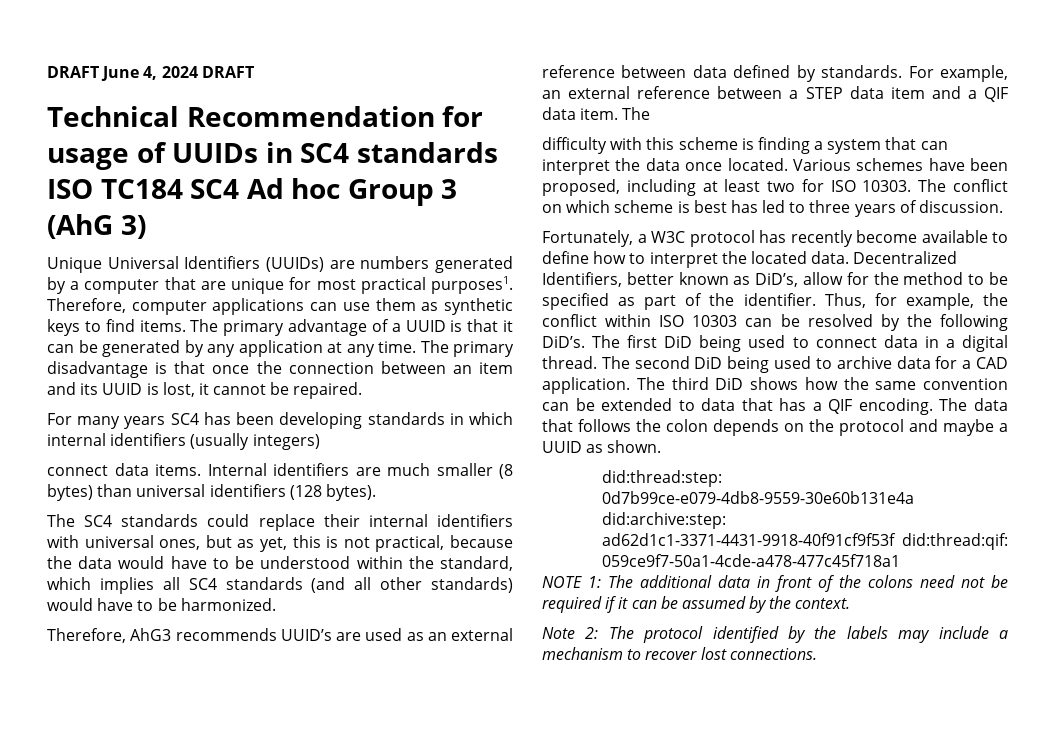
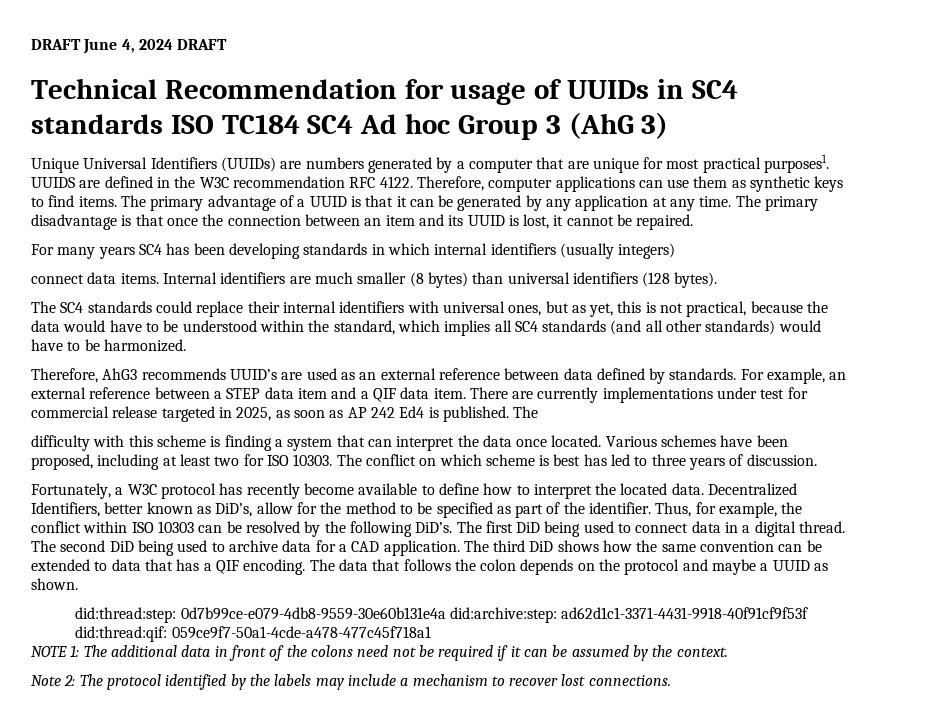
+ UUIDS are defined in the W3C recommendation RFC 4122.
+ There are currently implementations under test for commercial release targeted in 2025, as soon as AP 242 Ed4 is published.

